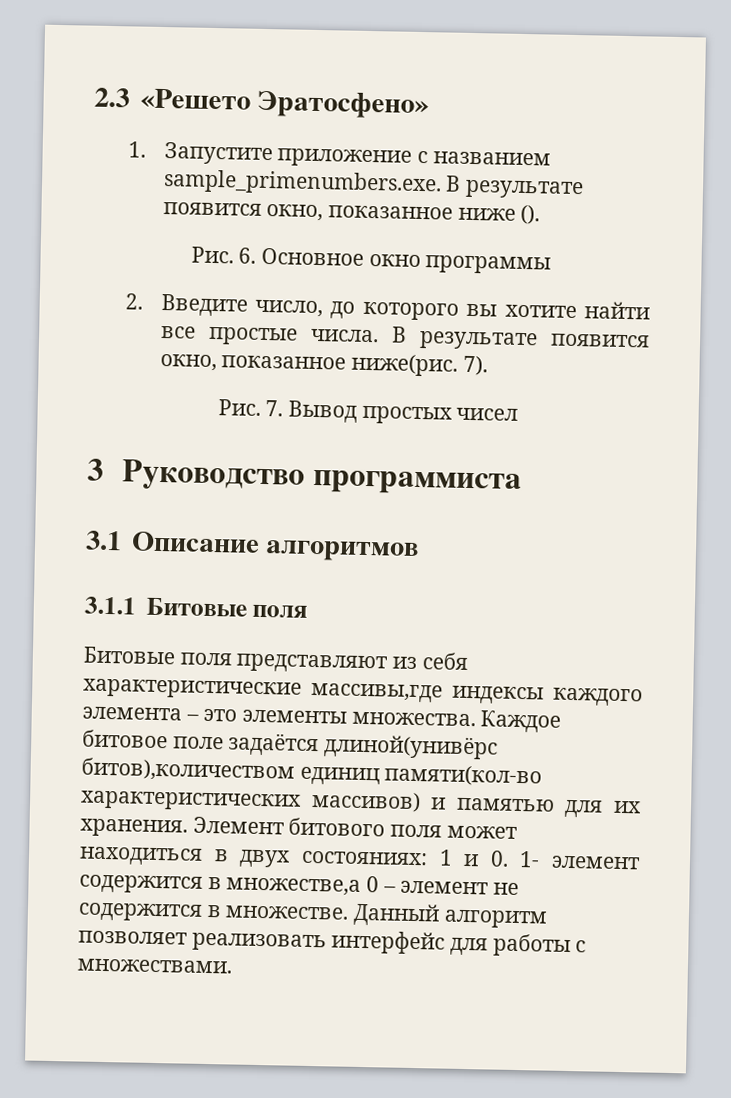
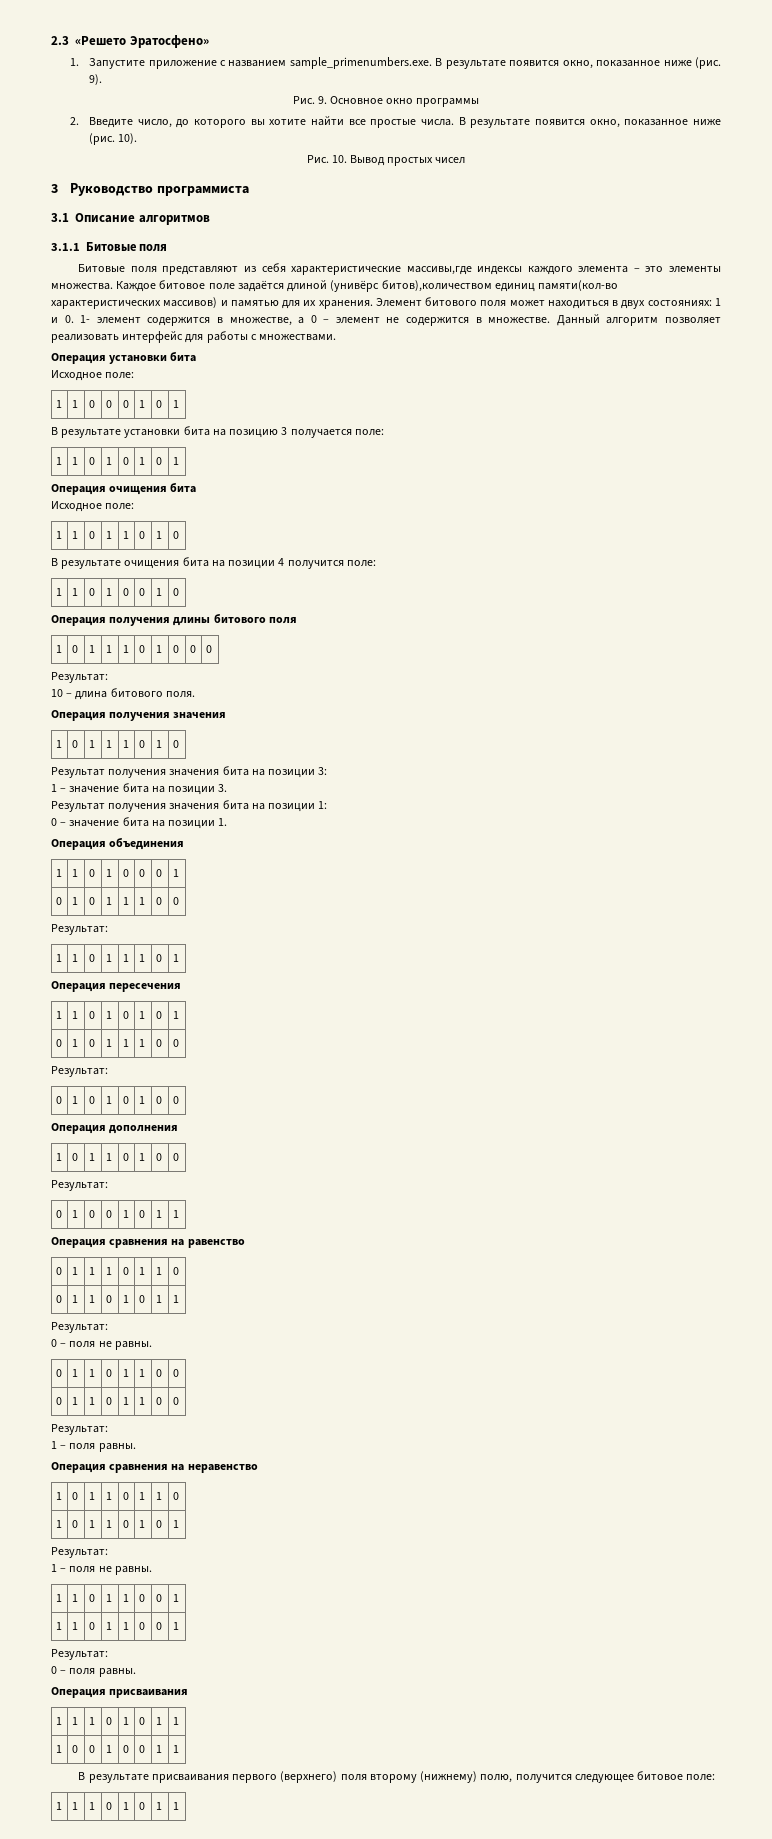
- 1. Запустите приложение с названием sample_primenumbers.exe. В результате появится окно, показанное ниже ().
- Рис. 6. Основное окно программы
+ 1. Запустите приложение с названием sample_primenumbers.exe. В результате появится окно, показанное ниже (рис. 9).
+ Рис. 9. Основное окно программы
- В результате появится окно, показанное ниже(рис. 7).
- Рис. 7. Вывод простых чисел
+ В результате появится окно, показанное ниже (рис. 10).
+ Рис. 10. Вывод простых чисел
- Каждое битовое поле задаётся длиной(унивёрс битов),количеством единиц памяти(кол-во характеристических массивов) и памятью для их хранения.
+ Каждое битовое поле задаётся длиной (унивёрс битов),количеством единиц памяти(кол-во характеристических массивов) и памятью для их хранения.
- Элемент битового поля может находиться в двух состояниях: 1 и 0. 1- элемент содержится в множестве,а 0 – элемент не содержится в множестве.
+ Элемент битового поля может находиться в двух состояниях: 1 и 0. 1- элемент содержится в множестве, а 0 – элемент не содержится в множестве.
+ Операция установки бита
+ Исходное поле:
+ 1 | 1 | 0 | 0 | 0 | 1 | 0 | 1
+ В результате установки бита на позицию 3 получается поле:
+ 1 | 1 | 0 | 1 | 0 | 1 | 0 | 1
+ Операция очищения бита
+ Исходное поле:
+ 1 | 1 | 0 | 1 | 1 | 0 | 1 | 0
+ В результате очищения бита на позиции 4 получится поле:
+ 1 | 1 | 0 | 1 | 0 | 0 | 1 | 0
+ Операция получения длины битового поля
+ 1 | 0 | 1 | 1 | 1 | 0 | 1 | 0 | 0 | 0
+ Результат:
+ 10 – длина битового поля.
+ Операция получения значения
+ 1 | 0 | 1 | 1 | 1 | 0 | 1 | 0
+ Результат получения значения бита на позиции 3:
+ 1 – значение бита на позиции 3.
+ Результат получения значения бита на позиции 1:
+ 0 – значение бита на позиции 1.
+ Операция объединения
+ 1 | 1 | 0 | 1 | 0 | 0 | 0 | 1
+ 0 | 1 | 0 | 1 | 1 | 1 | 0 | 0
+ Результат:
+ 1 | 1 | 0 | 1 | 1 | 1 | 0 | 1
+ Операция пересечения
+ 1 | 1 | 0 | 1 | 0 | 1 | 0 | 1
+ 0 | 1 | 0 | 1 | 1 | 1 | 0 | 0
+ Результат:
+ 0 | 1 | 0 | 1 | 0 | 1 | 0 | 0
+ Операция дополнения
+ 1 | 0 | 1 | 1 | 0 | 1 | 0 | 0
+ Результат:
+ 0 | 1 | 0 | 0 | 1 | 0 | 1 | 1
+ Операция сравнения на равенство
+ 0 | 1 | 1 | 1 | 0 | 1 | 1 | 0
+ 0 | 1 | 1 | 0 | 1 | 0 | 1 | 1
+ Результат:
+ 0 – поля не равны.
+ 0 | 1 | 1 | 0 | 1 | 1 | 0 | 0
+ 0 | 1 | 1 | 0 | 1 | 1 | 0 | 0
+ Результат:
+ 1 – поля равны.
+ Операция сравнения на неравенство
+ 1 | 0 | 1 | 1 | 0 | 1 | 1 | 0
+ 1 | 0 | 1 | 1 | 0 | 1 | 0 | 1
+ Результат:
+ 1 – поля не равны.
+ 1 | 1 | 0 | 1 | 1 | 0 | 0 | 1
+ 1 | 1 | 0 | 1 | 1 | 0 | 0 | 1
+ Результат:
+ 0 – поля равны.
+ Операция присваивания
+ 1 | 1 | 1 | 0 | 1 | 0 | 1 | 1
+ 1 | 0 | 0 | 1 | 0 | 0 | 1 | 1
+ В результате присваивания первого (верхнего) поля второму (нижнему) полю, получится следующее битовое поле:
+ 1 | 1 | 1 | 0 | 1 | 0 | 1 | 1

